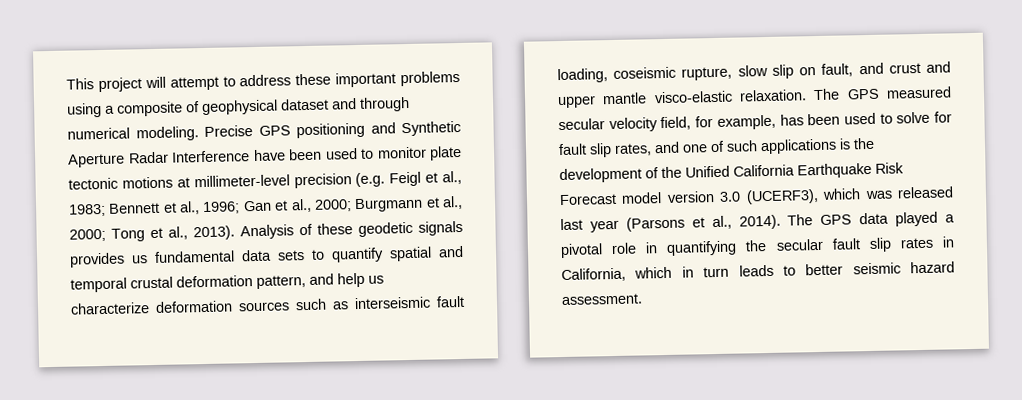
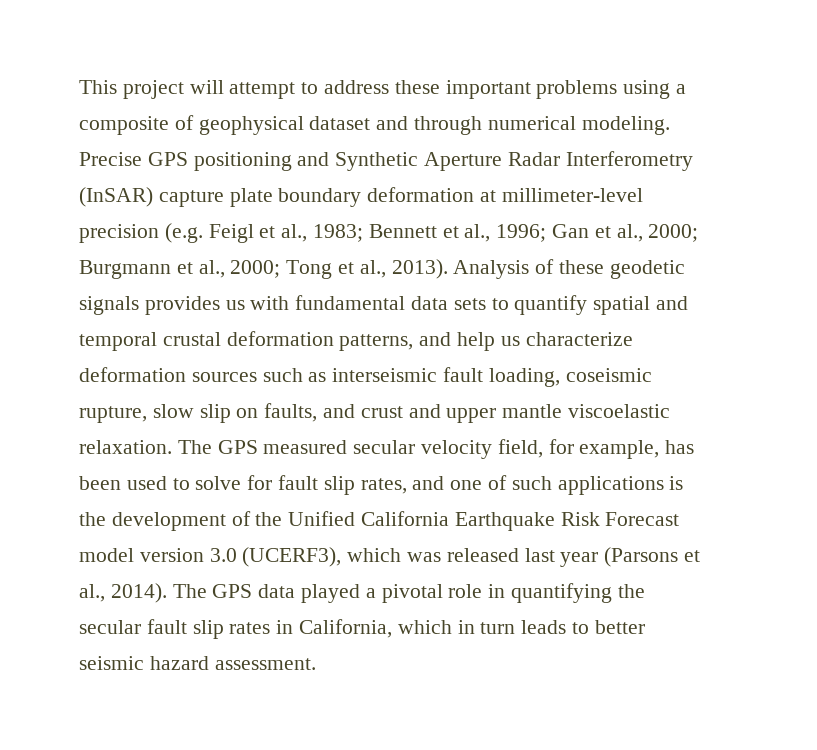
- Precise GPS positioning and Synthetic Aperture Radar Interference have been used to monitor plate tectonic motions at millimeter-level precision (e.g. Feigl et al., 1983; Bennett et al., 1996; Gan et al., 2000; Burgmann et al., 2000; Tong et al., 2013).
+ Precise GPS positioning and Synthetic Aperture Radar Interferometry (InSAR) capture plate boundary deformation at millimeter-level precision (e.g. Feigl et al., 1983; Bennett et al., 1996; Gan et al., 2000; Burgmann et al., 2000; Tong et al., 2013).
- Analysis of these geodetic signals provides us fundamental data sets to quantify spatial and temporal crustal deformation pattern, and help us characterize deformation sources such as interseismic fault loading, coseismic rupture, slow slip on fault, and crust and upper mantle visco-elastic relaxation.
+ Analysis of these geodetic signals provides us with fundamental data sets to quantify spatial and temporal crustal deformation patterns, and help us characterize deformation sources such as interseismic fault loading, coseismic rupture, slow slip on faults, and crust and upper mantle viscoelastic relaxation.

